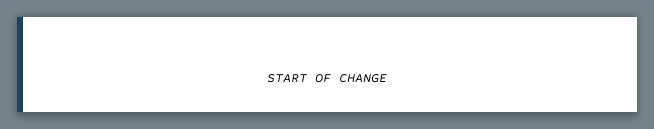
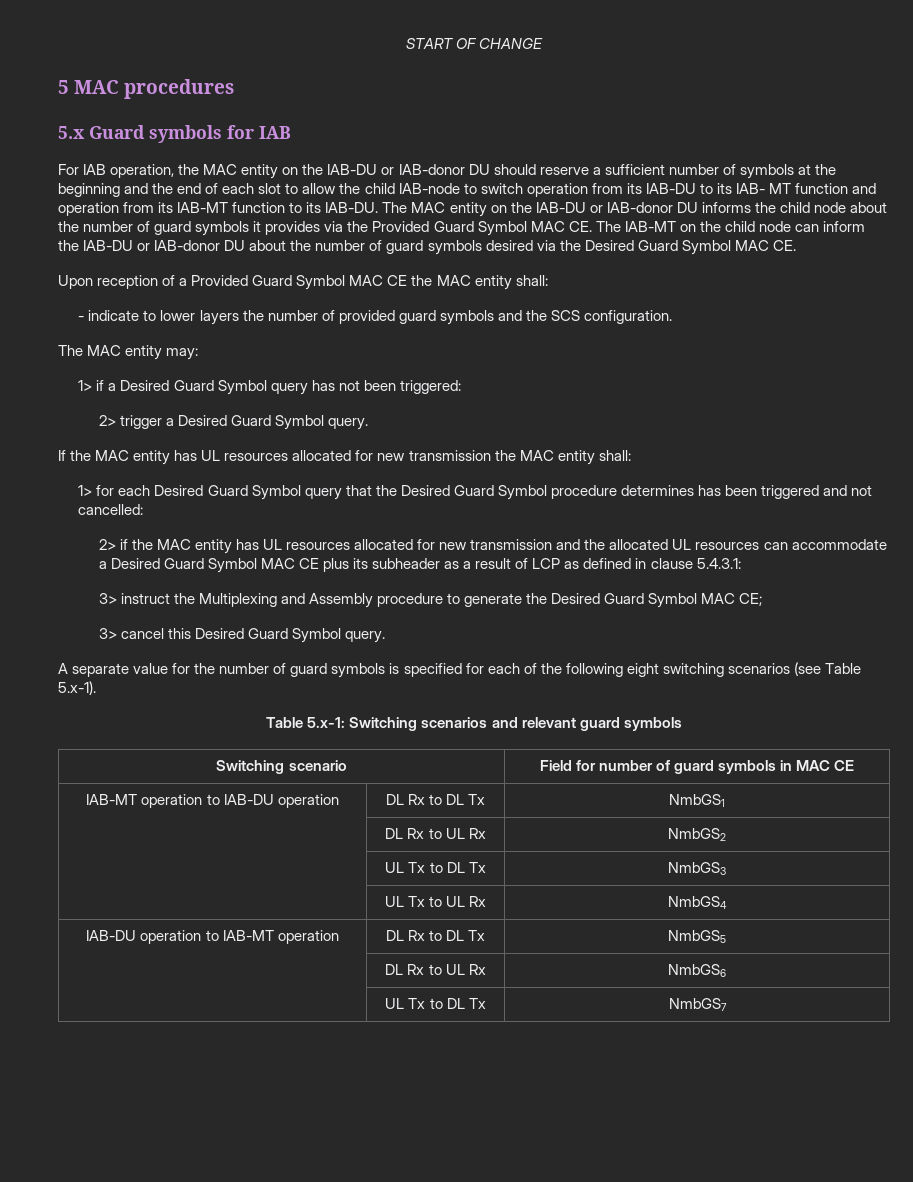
+ 5 MAC procedures
+ 5.x Guard symbols for IAB
+ For IAB operation, the MAC entity on the IAB-DU or IAB-donor DU should reserve a sufficient number of symbols at the beginning and the end of each slot to allow the child IAB-node to switch operation from its IAB-DU to its IAB- MT function and operation from its IAB-MT function to its IAB-DU. The MAC entity on the IAB-DU or IAB-donor DU informs the child node about the number of guard symbols it provides via the Provided Guard Symbol MAC CE. The IAB-MT on the child node can inform the IAB-DU or IAB-donor DU about the number of guard symbols desired via the Desired Guard Symbol MAC CE.
+ Upon reception of a Provided Guard Symbol MAC CE the MAC entity shall:
+ - indicate to lower layers the number of provided guard symbols and the SCS configuration.
+ The MAC entity may:
+ 1> if a Desired Guard Symbol query has not been triggered:
+ 2> trigger a Desired Guard Symbol query.
+ If the MAC entity has UL resources allocated for new transmission the MAC entity shall:
+ 1> for each Desired Guard Symbol query that the Desired Guard Symbol procedure determines has been triggered and not cancelled:
+ 2> if the MAC entity has UL resources allocated for new transmission and the allocated UL resources can accommodate a Desired Guard Symbol MAC CE plus its subheader as a result of LCP as defined in clause 5.4.3.1:
+ 3> instruct the Multiplexing and Assembly procedure to generate the Desired Guard Symbol MAC CE;
+ 3> cancel this Desired Guard Symbol query.
+ A separate value for the number of guard symbols is specified for each of the following eight switching scenarios (see Table 5.x-1).
+ Table 5.x-1: Switching scenarios and relevant guard symbols
+ Switching scenario | Field for number of guard symbols in MAC CE
+ IAB-MT operation to IAB-DU operation | DL Rx to DL Tx | NmbGS1
+ | DL Rx to UL Rx | NmbGS2
+ | UL Tx to DL Tx | NmbGS3
+ | UL Tx to UL Rx | NmbGS4
+ IAB-DU operation to IAB-MT operation | DL Rx to DL Tx | NmbGS5
+ | DL Rx to UL Rx | NmbGS6
+ | UL Tx to DL Tx | NmbGS7

